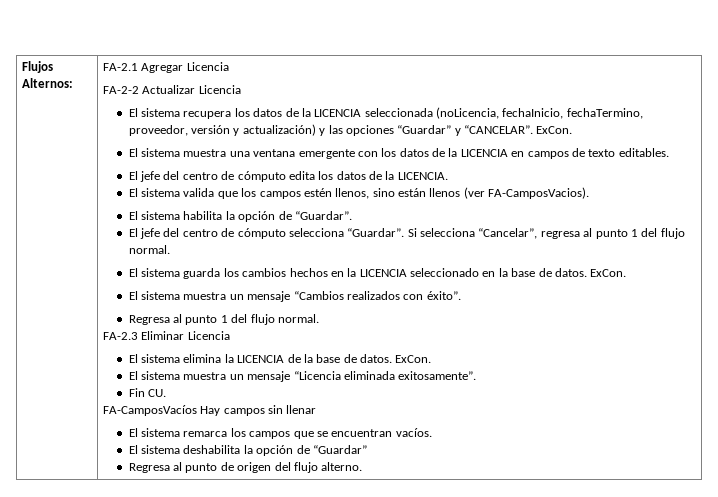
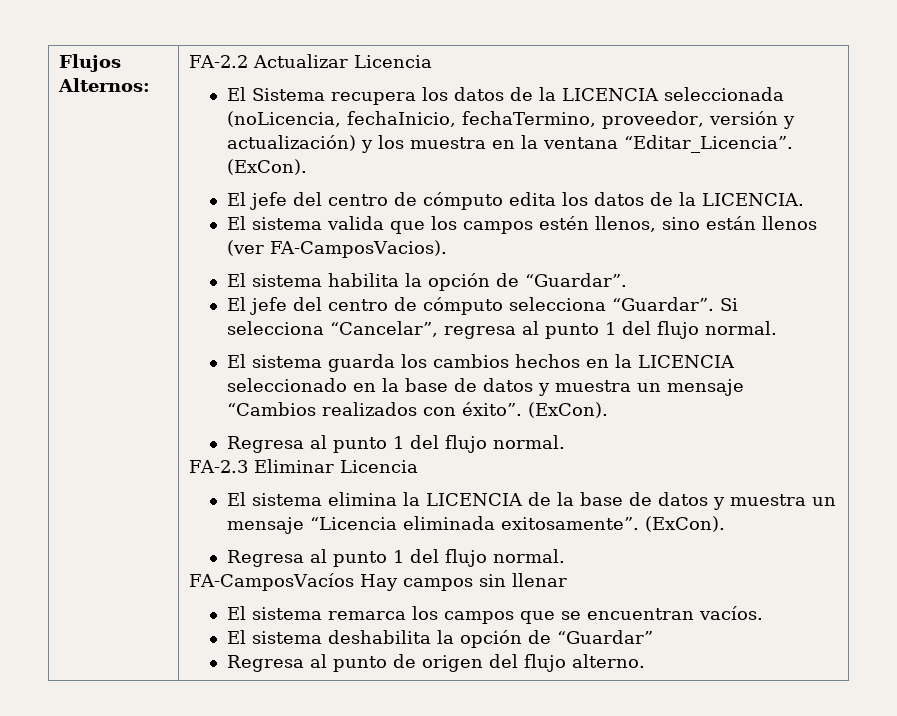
- FA-2.1 Agregar Licencia
- FA-2-2 Actualizar Licencia
+ FA-2.2 Actualizar Licencia
- El sistema recupera los datos de la LICENCIA seleccionada (noLicencia, fechaInicio, fechaTermino, proveedor, versión y actualización) y las opciones “Guardar” y “CANCELAR”. ExCon.
- El sistema muestra una ventana emergente con los datos de la LICENCIA en campos de texto editables.
+ El Sistema recupera los datos de la LICENCIA seleccionada (noLicencia, fechaInicio, fechaTermino, proveedor, versión y actualización) y los muestra en la ventana “Editar_Licencia”. (ExCon).
- El sistema guarda los cambios hechos en la LICENCIA seleccionado en la base de datos. ExCon.
- El sistema muestra un mensaje “Cambios realizados con éxito”.
+ El sistema guarda los cambios hechos en la LICENCIA seleccionado en la base de datos y muestra un mensaje “Cambios realizados con éxito”. (ExCon).
- El sistema elimina la LICENCIA de la base de datos. ExCon.
- El sistema muestra un mensaje “Licencia eliminada exitosamente”.
- Fin CU.
+ El sistema elimina la LICENCIA de la base de datos y muestra un mensaje “Licencia eliminada exitosamente”. (ExCon).
+ Regresa al punto 1 del flujo normal.

